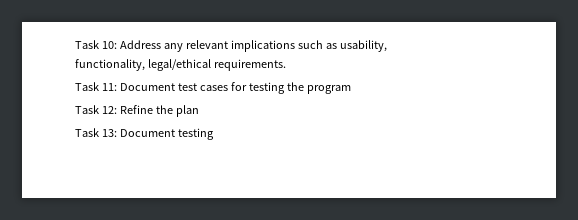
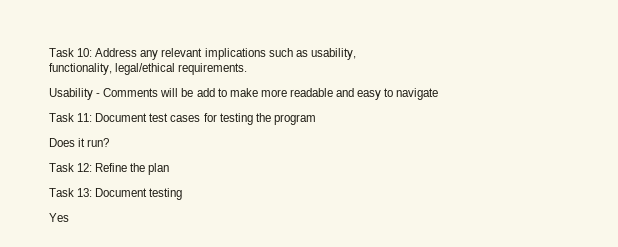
+ Usability - Comments will be add to make more readable and easy to navigate
+ Does it run?
+ Yes

